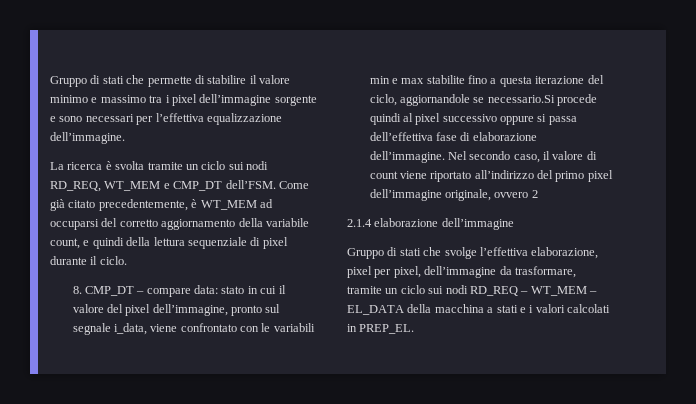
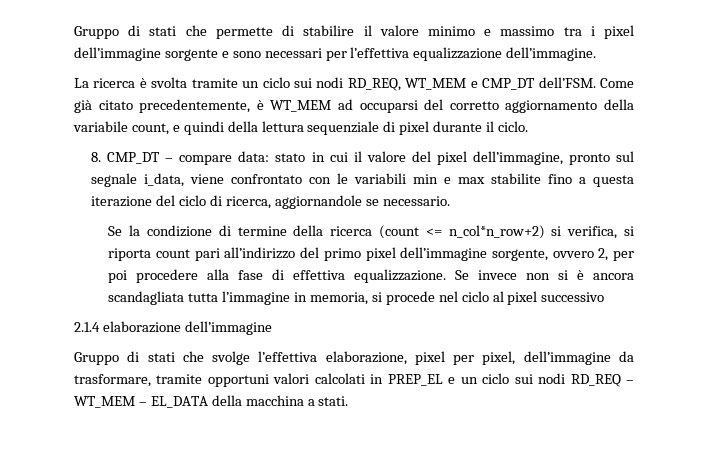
- 8. CMP_DT – compare data: stato in cui il valore del pixel dell’immagine, pronto sul segnale i_data, viene confrontato con le variabili min e max stabilite fino a questa iterazione del ciclo, aggiornandole se necessario.Si procede quindi al pixel successivo oppure si passa dell’effettiva fase di elaborazione dell’immagine. Nel secondo caso, il valore di count viene riportato all’indirizzo del primo pixel dell’immagine originale, ovvero 2
+ 8. CMP_DT – compare data: stato in cui il valore del pixel dell’immagine, pronto sul segnale i_data, viene confrontato con le variabili min e max stabilite fino a questa iterazione del ciclo di ricerca, aggiornandole se necessario.
+ Se la condizione di termine della ricerca (count <= n_col*n_row+2) si verifica, si riporta count pari all’indirizzo del primo pixel dell’immagine sorgente, ovvero 2, per poi procedere alla fase di effettiva equalizzazione. Se invece non si è ancora scandagliata tutta l’immagine in memoria, si procede nel ciclo al pixel successivo
- Gruppo di stati che svolge l’effettiva elaborazione, pixel per pixel, dell’immagine da trasformare, tramite un ciclo sui nodi RD_REQ – WT_MEM – EL_DATA della macchina a stati e i valori calcolati in PREP_EL.
+ Gruppo di stati che svolge l’effettiva elaborazione, pixel per pixel, dell’immagine da trasformare, tramite opportuni valori calcolati in PREP_EL e un ciclo sui nodi RD_REQ – WT_MEM – EL_DATA della macchina a stati.

